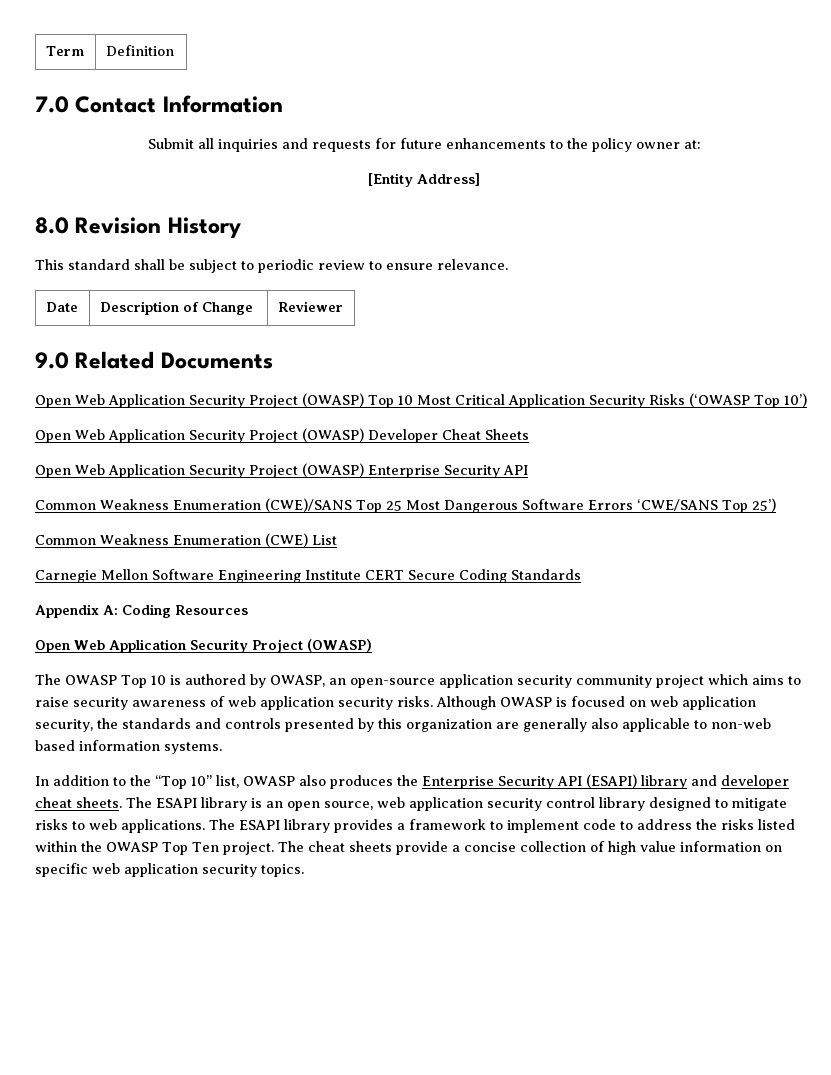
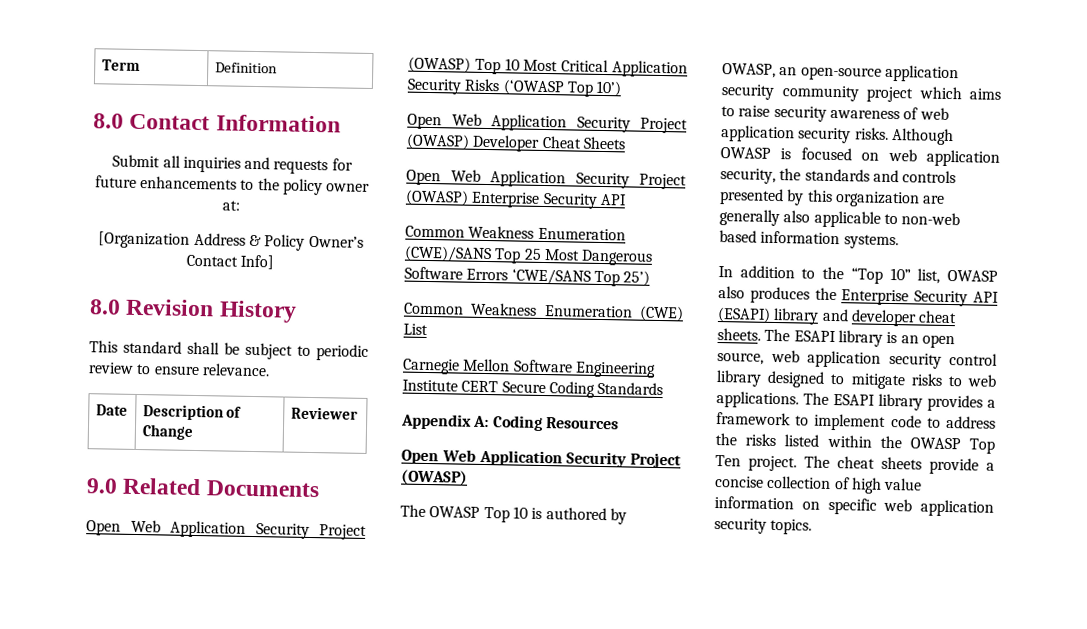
- 7.0 Contact Information
+ 8.0 Contact Information
- [Entity Address]
+ [Organization Address & Policy Owner’s Contact Info]

